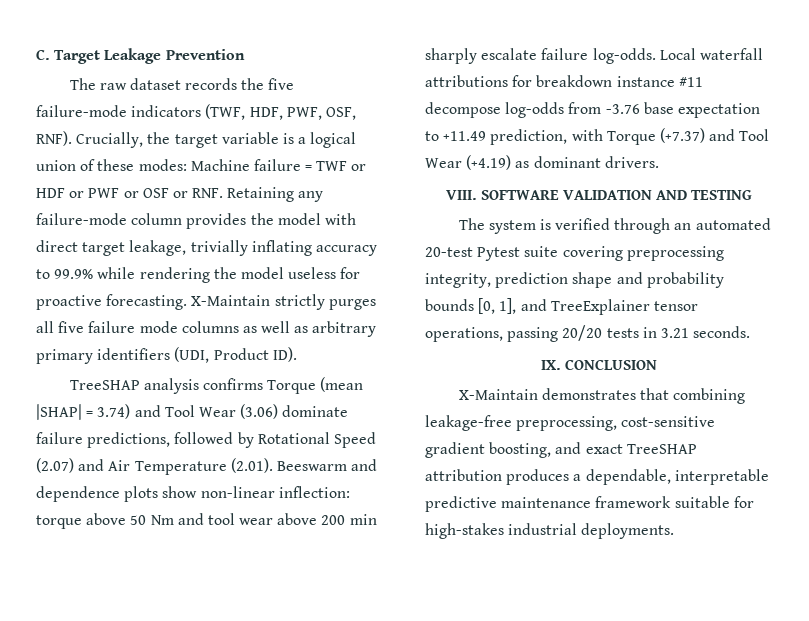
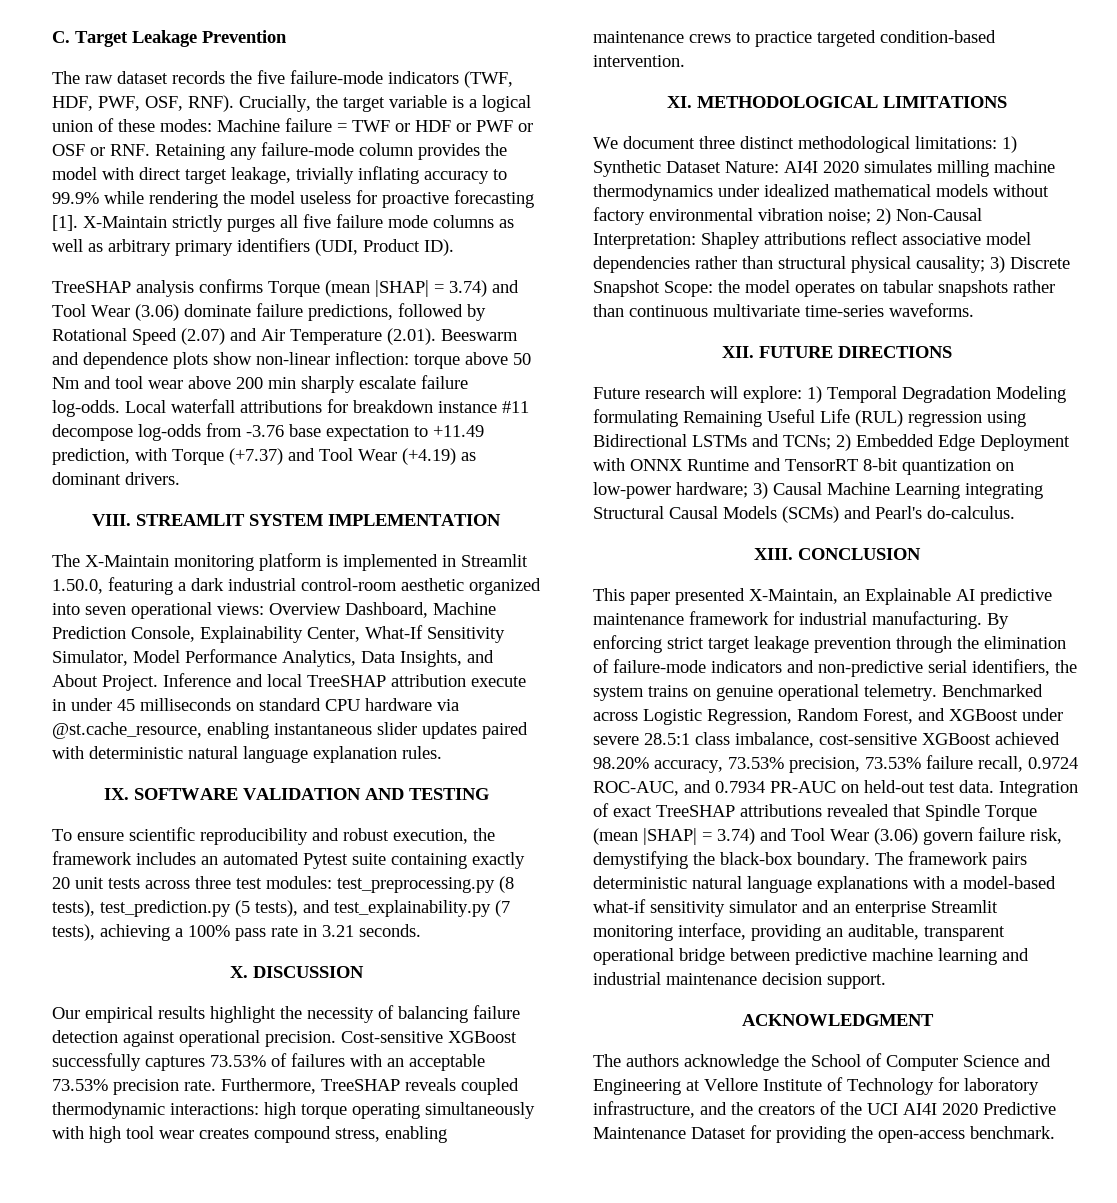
- Crucially, the target variable is a logical union of these modes: Machine failure = TWF or HDF or PWF or OSF or RNF. Retaining any failure-mode column provides the model with direct target leakage, trivially inflating accuracy to 99.9% while rendering the model useless for proactive forecasting.
+ Crucially, the target variable is a logical union of these modes: Machine failure = TWF or HDF or PWF or OSF or RNF. Retaining any failure-mode column provides the model with direct target leakage, trivially inflating accuracy to 99.9% while rendering the model useless for proactive forecasting [1].
- SOFTWARE VALIDATION AND TESTING
- The system is verified through an automated 20-test Pytest suite covering preprocessing integrity, prediction shape and probability bounds [0, 1], and TreeExplainer tensor operations, passing 20/20 tests in 3.21 seconds.
- IX. CONCLUSION
- X-Maintain demonstrates that combining leakage-free preprocessing, cost-sensitive gradient boosting, and exact TreeSHAP attribution produces a dependable, interpretable predictive maintenance framework suitable for high-stakes industrial deployments.
+ STREAMLIT SYSTEM IMPLEMENTATION
+ The X-Maintain monitoring platform is implemented in Streamlit 1.50.0, featuring a dark industrial control-room aesthetic organized into seven operational views: Overview Dashboard, Machine Prediction Console, Explainability Center, What-If Sensitivity Simulator, Model Performance Analytics, Data Insights, and About Project. Inference and local TreeSHAP attribution execute in under 45 milliseconds on standard CPU hardware via @st.cache_resource, enabling instantaneous slider updates paired with deterministic natural language explanation rules.
+ IX. SOFTWARE VALIDATION AND TESTING
+ To ensure scientific reproducibility and robust execution, the framework includes an automated Pytest suite containing exactly 20 unit tests across three test modules: test_preprocessing.py (8 tests), test_prediction.py (5 tests), and test_explainability.py (7 tests), achieving a 100% pass rate in 3.21 seconds.
+ X. DISCUSSION
+ Our empirical results highlight the necessity of balancing failure detection against operational precision. Cost-sensitive XGBoost successfully captures 73.53% of failures with an acceptable 73.53% precision rate. Furthermore, TreeSHAP reveals coupled thermodynamic interactions: high torque operating simultaneously with high tool wear creates compound stress, enabling maintenance crews to practice targeted condition-based intervention.
+ XI. METHODOLOGICAL LIMITATIONS
+ We document three distinct methodological limitations: 1) Synthetic Dataset Nature: AI4I 2020 simulates milling machine thermodynamics under idealized mathematical models without factory environmental vibration noise; 2) Non-Causal Interpretation: Shapley attributions reflect associative model dependencies rather than structural physical causality; 3) Discrete Snapshot Scope: the model operates on tabular snapshots rather than continuous multivariate time-series waveforms.
+ XII. FUTURE DIRECTIONS
+ Future research will explore: 1) Temporal Degradation Modeling formulating Remaining Useful Life (RUL) regression using Bidirectional LSTMs and TCNs; 2) Embedded Edge Deployment with ONNX Runtime and TensorRT 8-bit quantization on low-power hardware; 3) Causal Machine Learning integrating Structural Causal Models (SCMs) and Pearl's do-calculus.
+ XIII. CONCLUSION
+ This paper presented X-Maintain, an Explainable AI predictive maintenance framework for industrial manufacturing. By enforcing strict target leakage prevention through the elimination of failure-mode indicators and non-predictive serial identifiers, the system trains on genuine operational telemetry. Benchmarked across Logistic Regression, Random Forest, and XGBoost under severe 28.5:1 class imbalance, cost-sensitive XGBoost achieved 98.20% accuracy, 73.53% precision, 73.53% failure recall, 0.9724 ROC-AUC, and 0.7934 PR-AUC on held-out test data. Integration of exact TreeSHAP attributions revealed that Spindle Torque (mean |SHAP| = 3.74) and Tool Wear (3.06) govern failure risk, demystifying the black-box boundary. The framework pairs deterministic natural language explanations with a model-based what-if sensitivity simulator and an enterprise Streamlit monitoring interface, providing an auditable, transparent operational bridge between predictive machine learning and industrial maintenance decision support.
+ ACKNOWLEDGMENT
+ The authors acknowledge the School of Computer Science and Engineering at Vellore Institute of Technology for laboratory infrastructure, and the creators of the UCI AI4I 2020 Predictive Maintenance Dataset for providing the open-access benchmark.

